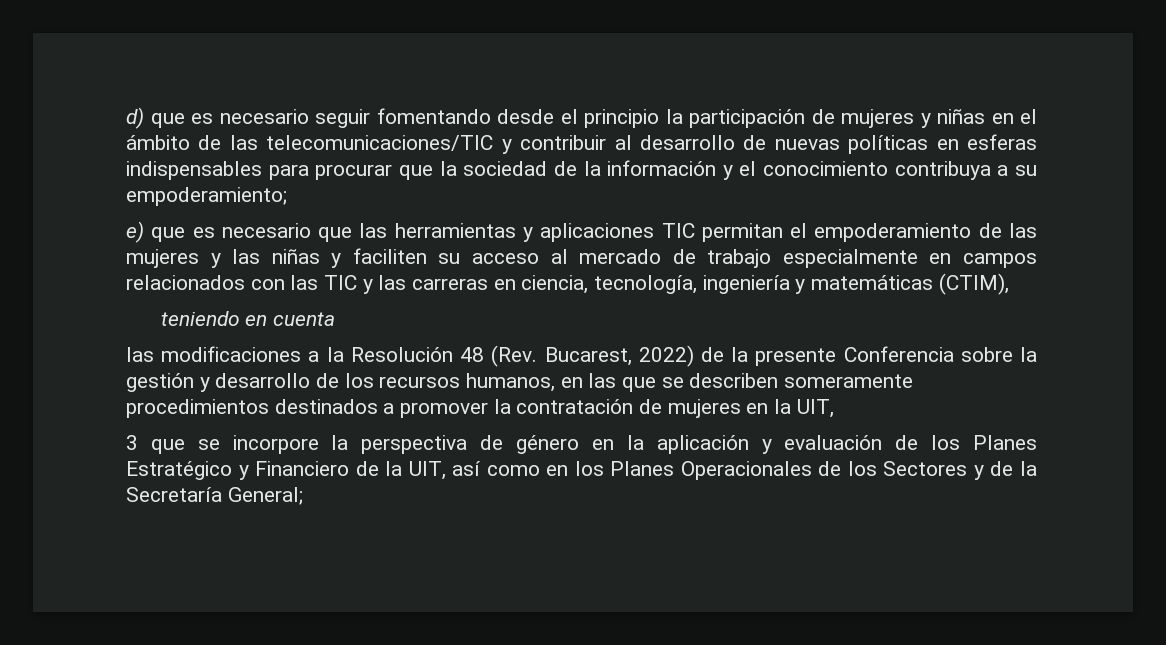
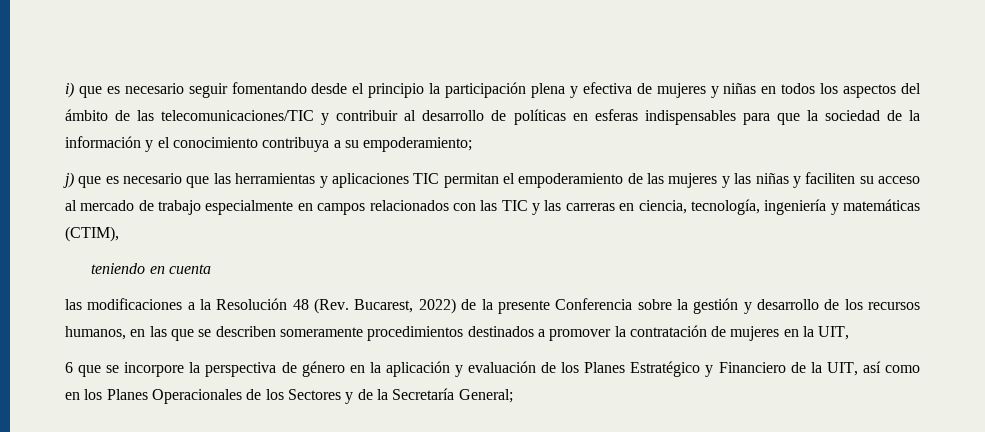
- d) que es necesario seguir fomentando desde el principio la participación de mujeres y niñas en el ámbito de las telecomunicaciones/TIC y contribuir al desarrollo de nuevas políticas en esferas indispensables para procurar que la sociedad de la información y el conocimiento contribuya a su empoderamiento;
+ i) que es necesario seguir fomentando desde el principio la participación plena y efectiva de mujeres y niñas en todos los aspectos del ámbito de las telecomunicaciones/TIC y contribuir al desarrollo de políticas en esferas indispensables para que la sociedad de la información y el conocimiento contribuya a su empoderamiento;
- e) que es necesario que las herramientas y aplicaciones TIC permitan el empoderamiento de las mujeres y las niñas y faciliten su acceso al mercado de trabajo especialmente en campos relacionados con las TIC y las carreras en ciencia, tecnología, ingeniería y matemáticas (CTIM),
+ j) que es necesario que las herramientas y aplicaciones TIC permitan el empoderamiento de las mujeres y las niñas y faciliten su acceso al mercado de trabajo especialmente en campos relacionados con las TIC y las carreras en ciencia, tecnología, ingeniería y matemáticas (CTIM),
- 3 que se incorpore la perspectiva de género en la aplicación y evaluación de los Planes Estratégico y Financiero de la UIT, así como en los Planes Operacionales de los Sectores y de la Secretaría General;
+ 6 que se incorpore la perspectiva de género en la aplicación y evaluación de los Planes Estratégico y Financiero de la UIT, así como en los Planes Operacionales de los Sectores y de la Secretaría General;

